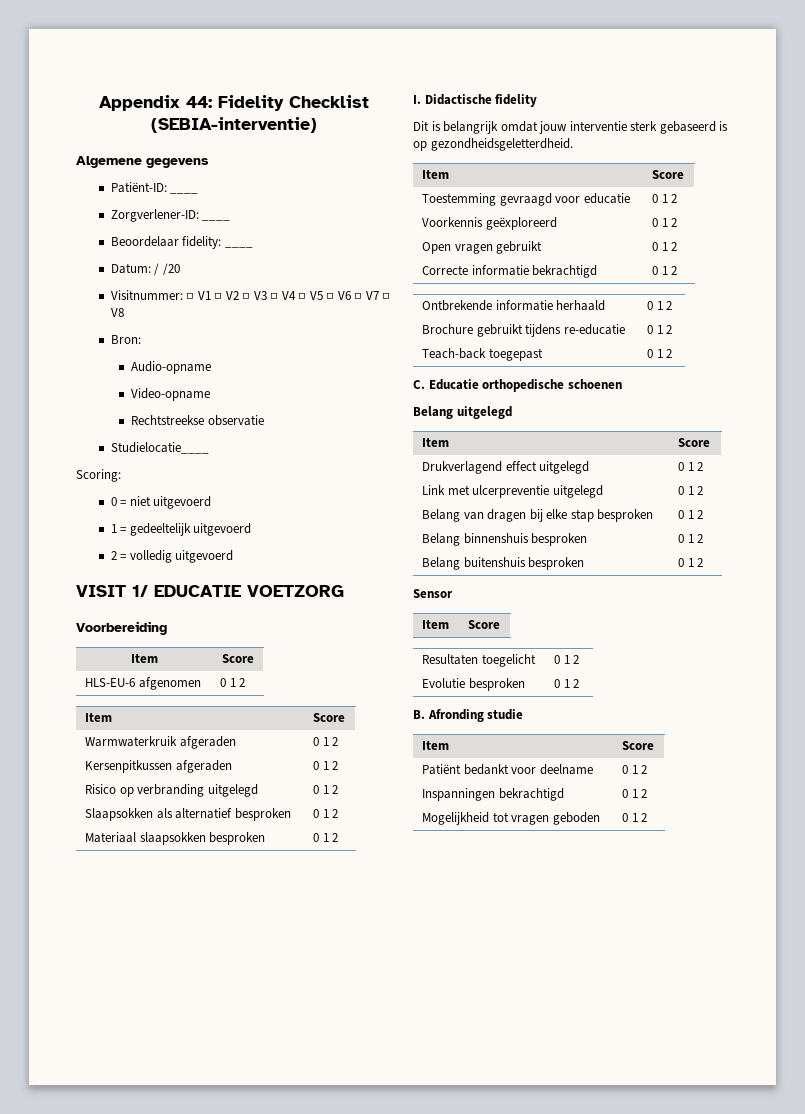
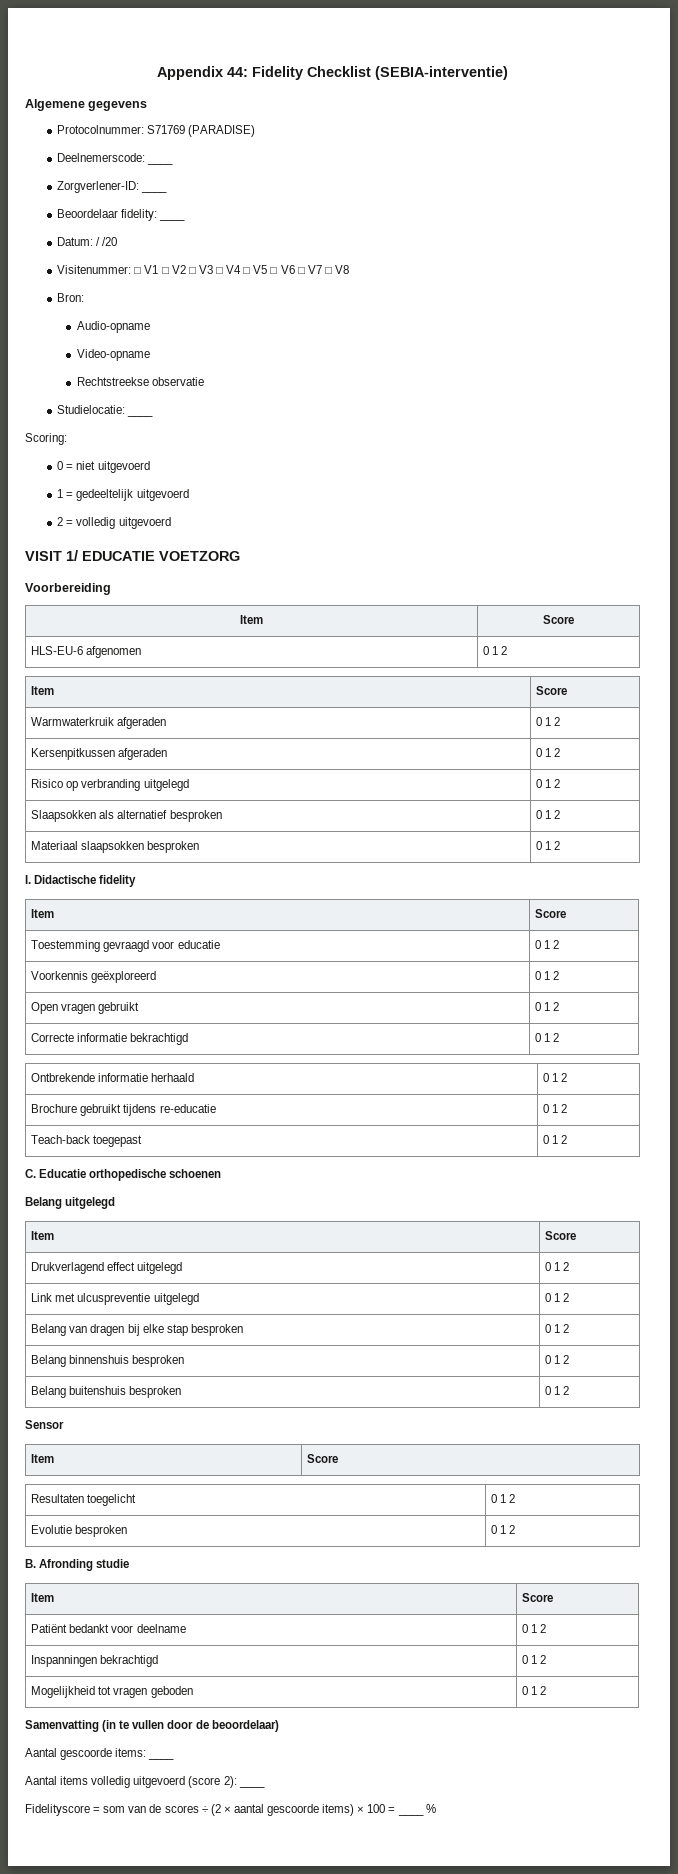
- Patiënt-ID: ____
+ Protocolnummer: S71769 (PARADISE)
+ Deelnemerscode: ____
- Visitnummer: □ V1 □ V2 □ V3 □ V4 □ V5 □ V6 □ V7 □ V8
+ Visitenummer: □ V1 □ V2 □ V3 □ V4 □ V5 □ V6 □ V7 □ V8
- Studielocatie____
+ Studielocatie: ____
- Dit is belangrijk omdat jouw interventie sterk gebaseerd is op gezondheidsgeletterdheid.
- Link met ulcerpreventie uitgelegd | 0 1 2
+ Link met ulcuspreventie uitgelegd | 0 1 2
+ Samenvatting (in te vullen door de beoordelaar)
+ Aantal gescoorde items: ____
+ Aantal items volledig uitgevoerd (score 2): ____
+ Fidelityscore = som van de scores ÷ (2 × aantal gescoorde items) × 100 = ____ %

